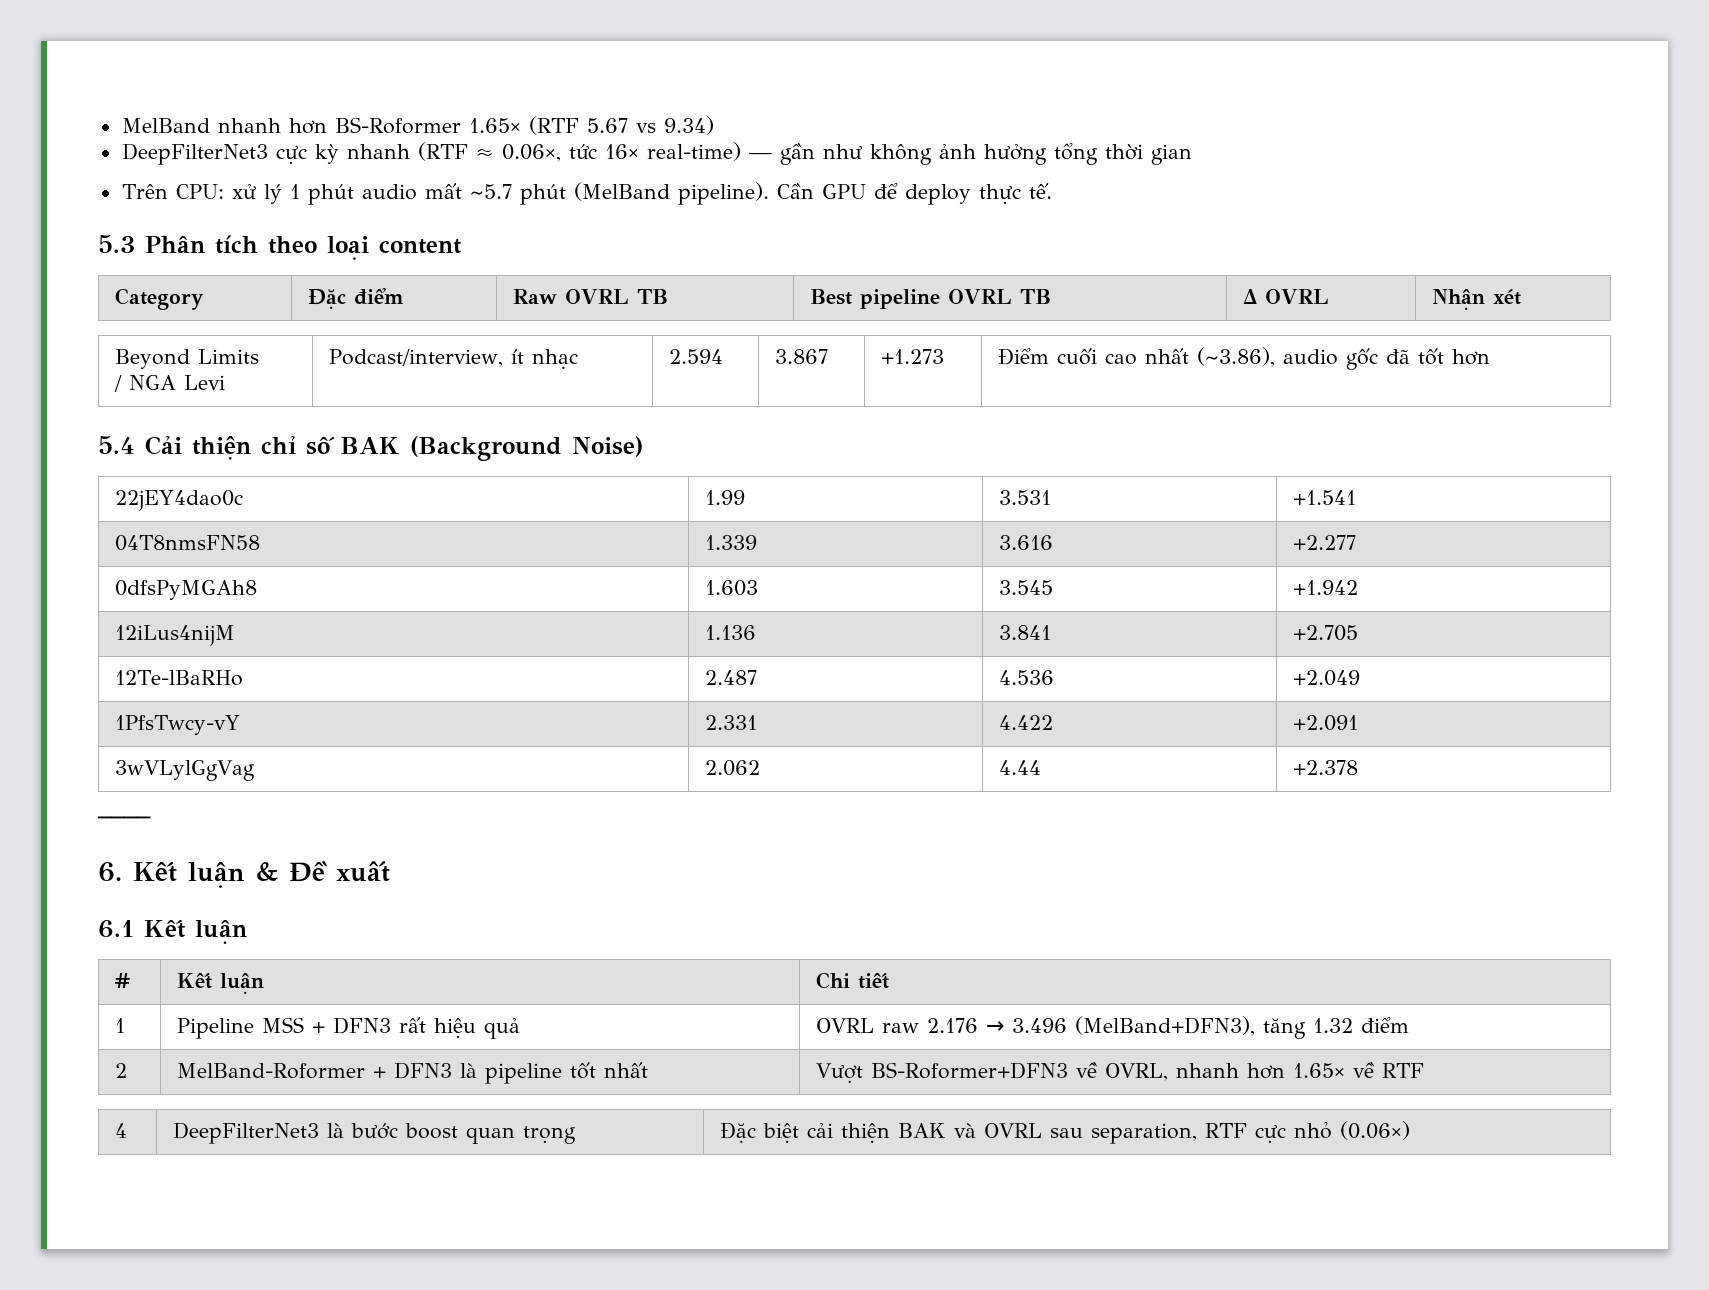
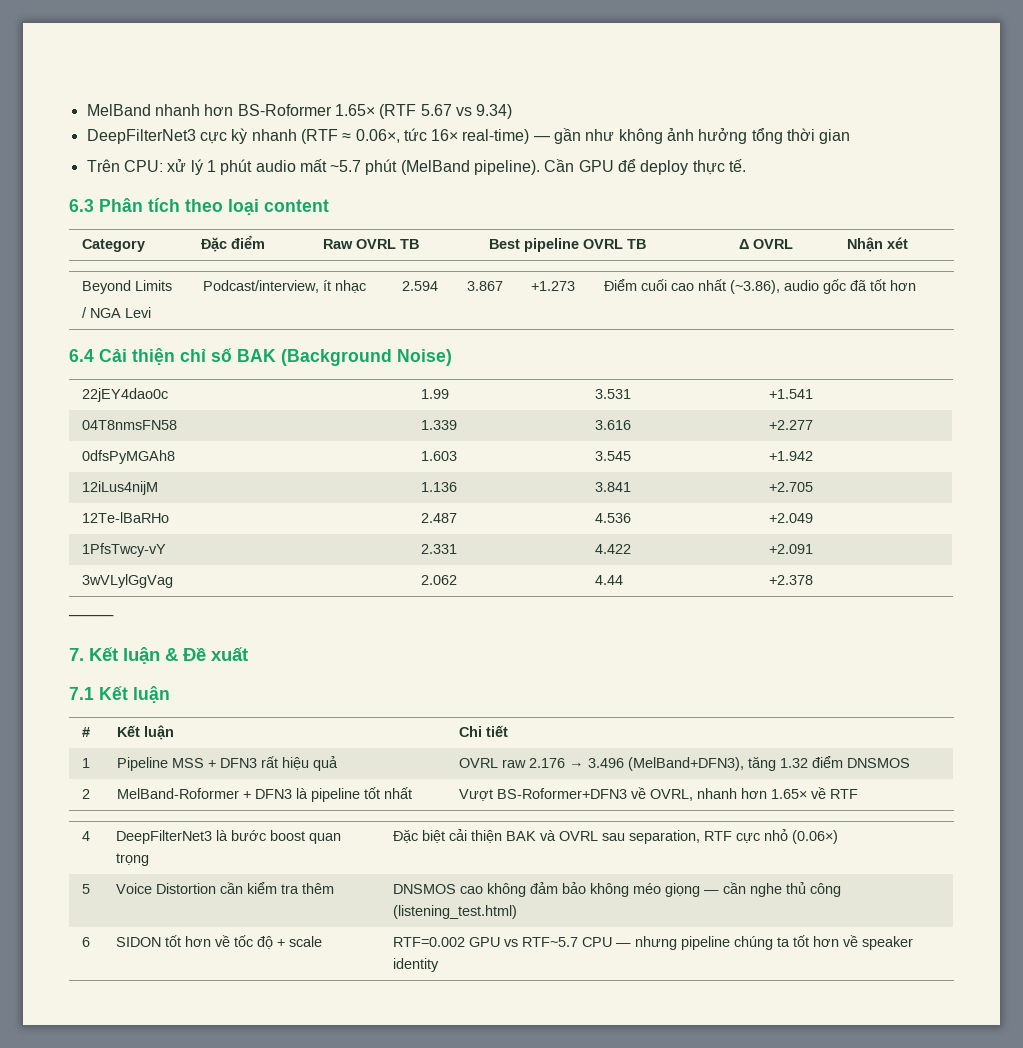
- 5.3 Phân tích theo loại content
+ 6.3 Phân tích theo loại content
- 5.4 Cải thiện chỉ số BAK (Background Noise)
+ 6.4 Cải thiện chỉ số BAK (Background Noise)
- 6. Kết luận & Đề xuất
+ 7. Kết luận & Đề xuất
- 6.1 Kết luận
+ 7.1 Kết luận
- 1 | Pipeline MSS + DFN3 rất hiệu quả | OVRL raw 2.176 → 3.496 (MelBand+DFN3), tăng 1.32 điểm
+ 1 | Pipeline MSS + DFN3 rất hiệu quả | OVRL raw 2.176 → 3.496 (MelBand+DFN3), tăng 1.32 điểm DNSMOS
+ 5 | Voice Distortion cần kiểm tra thêm | DNSMOS cao không đảm bảo không méo giọng — cần nghe thủ công (listening_test.html)
+ 6 | SIDON tốt hơn về tốc độ + scale | RTF=0.002 GPU vs RTF~5.7 CPU — nhưng pipeline chúng ta tốt hơn về speaker identity

